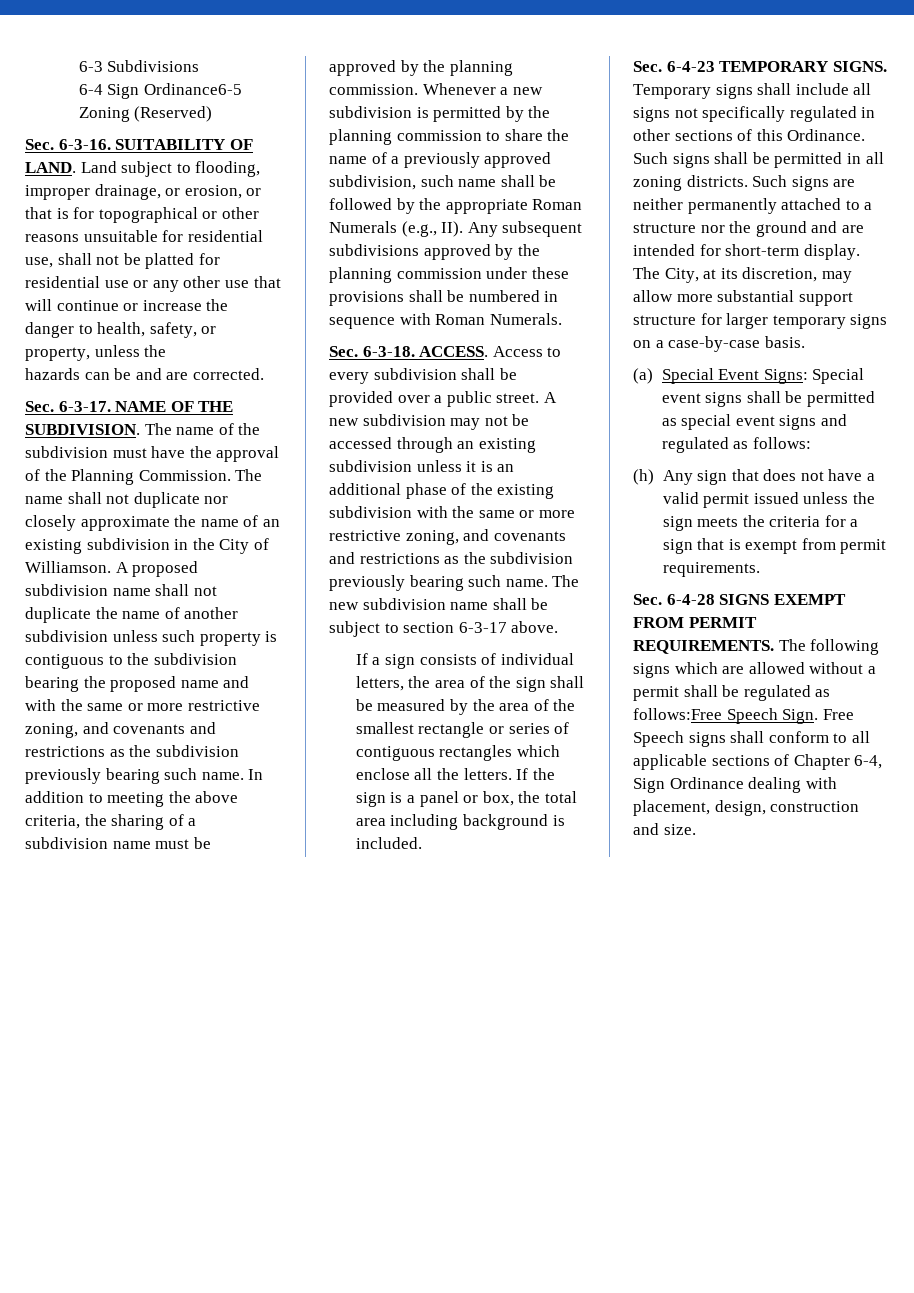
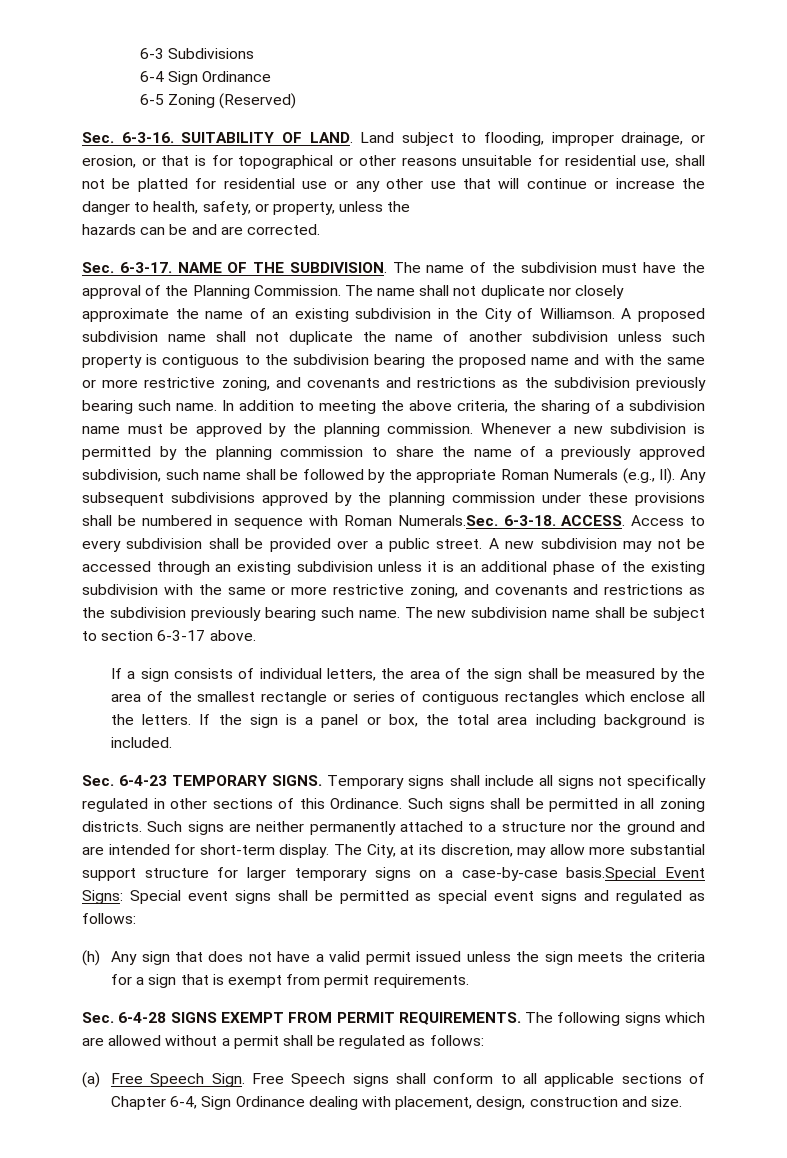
- 6-4 Sign Ordinance6-5 Zoning (Reserved)
+ 6-4 Sign Ordinance
+ 6-5 Zoning (Reserved)
- Whenever a new subdivision is permitted by the planning commission to share the name of a previously approved subdivision, such name shall be followed by the appropriate Roman Numerals (e.g., II). Any subsequent subdivisions approved by the planning commission under these provisions shall be numbered in sequence with Roman Numerals.
- Sec. 6-3-18.
+ Whenever a new subdivision is permitted by the planning commission to share the name of a previously approved subdivision, such name shall be followed by the appropriate Roman Numerals (e.g., II). Any subsequent subdivisions approved by the planning commission under these provisions shall be numbered in sequence with Roman Numerals.Sec. 6-3-18.
- The City, at its discretion, may allow more substantial support structure for larger temporary signs on a case-by-case basis.
- (a) Special Event Signs: Special event signs shall be permitted as special event signs and regulated as follows:
+ The City, at its discretion, may allow more substantial support structure for larger temporary signs on a case-by-case basis.Special Event Signs: Special event signs shall be permitted as special event signs and regulated as follows:
- The following signs which are allowed without a permit shall be regulated as follows:Free Speech Sign.
+ The following signs which are allowed without a permit shall be regulated as follows:
+ (a) Free Speech Sign.

